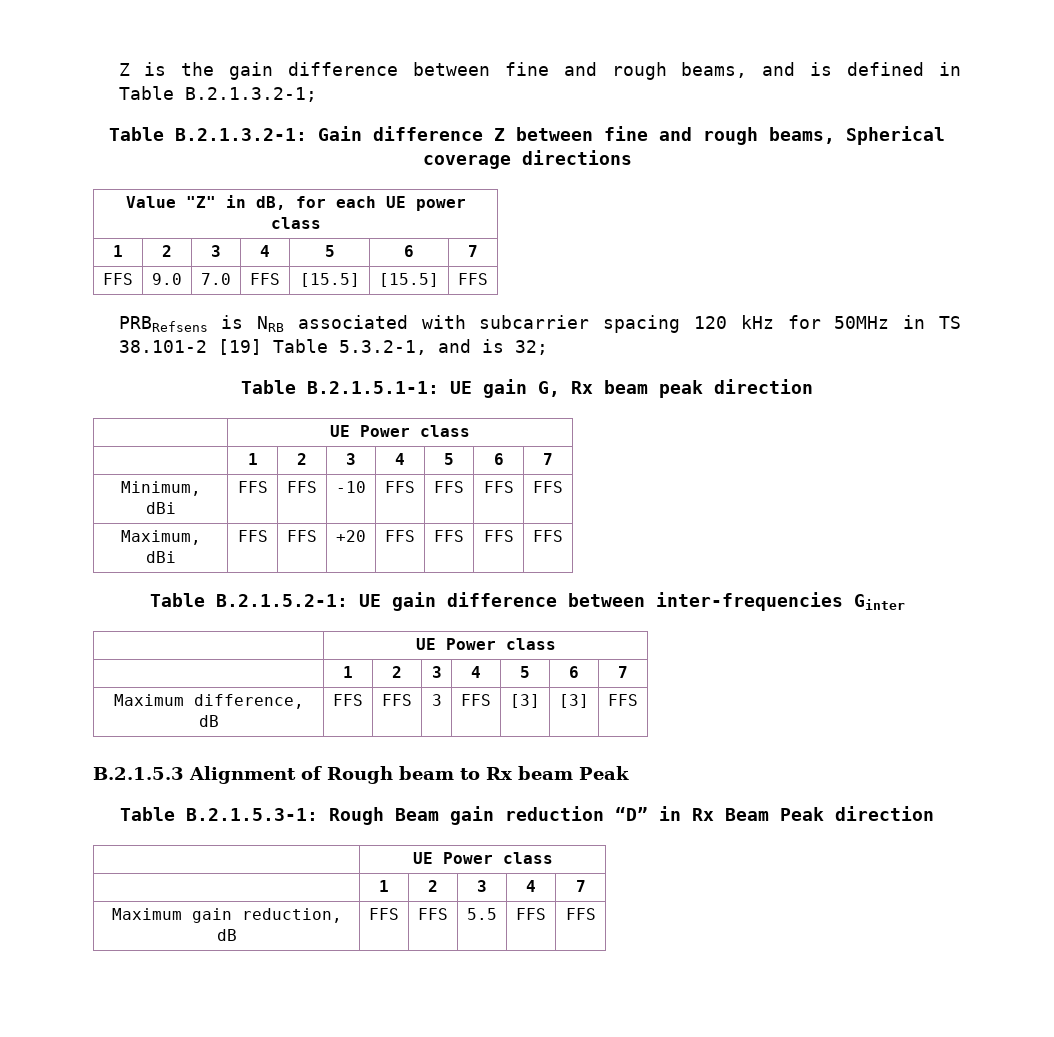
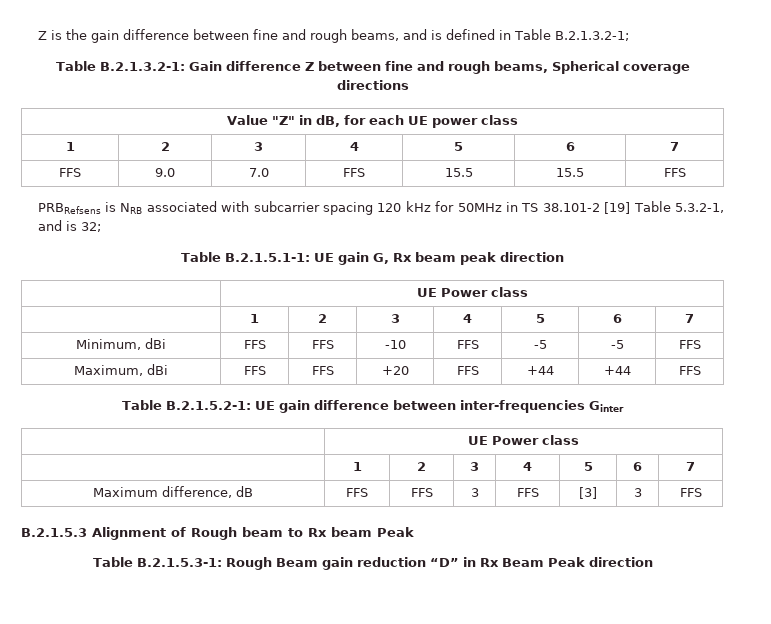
- FFS | 9.0 | 7.0 | FFS | [15.5] | [15.5] | FFS
+ FFS | 9.0 | 7.0 | FFS | 15.5 | 15.5 | FFS
- Minimum, dBi | FFS | FFS | -10 | FFS | FFS | FFS | FFS
+ Minimum, dBi | FFS | FFS | -10 | FFS | -5 | -5 | FFS
- Maximum, dBi | FFS | FFS | +20 | FFS | FFS | FFS | FFS
+ Maximum, dBi | FFS | FFS | +20 | FFS | +44 | +44 | FFS
- Maximum difference, dB | FFS | FFS | 3 | FFS | [3] | [3] | FFS
+ Maximum difference, dB | FFS | FFS | 3 | FFS | [3] | 3 | FFS
  Table B.2.1.5.3-1: Rough Beam gain reduction “D” in Rx Beam Peak direction
- | UE Power class
- | 1 | 2 | 3 | 4 | 7
- Maximum gain reduction, dB | FFS | FFS | 5.5 | FFS | FFS

